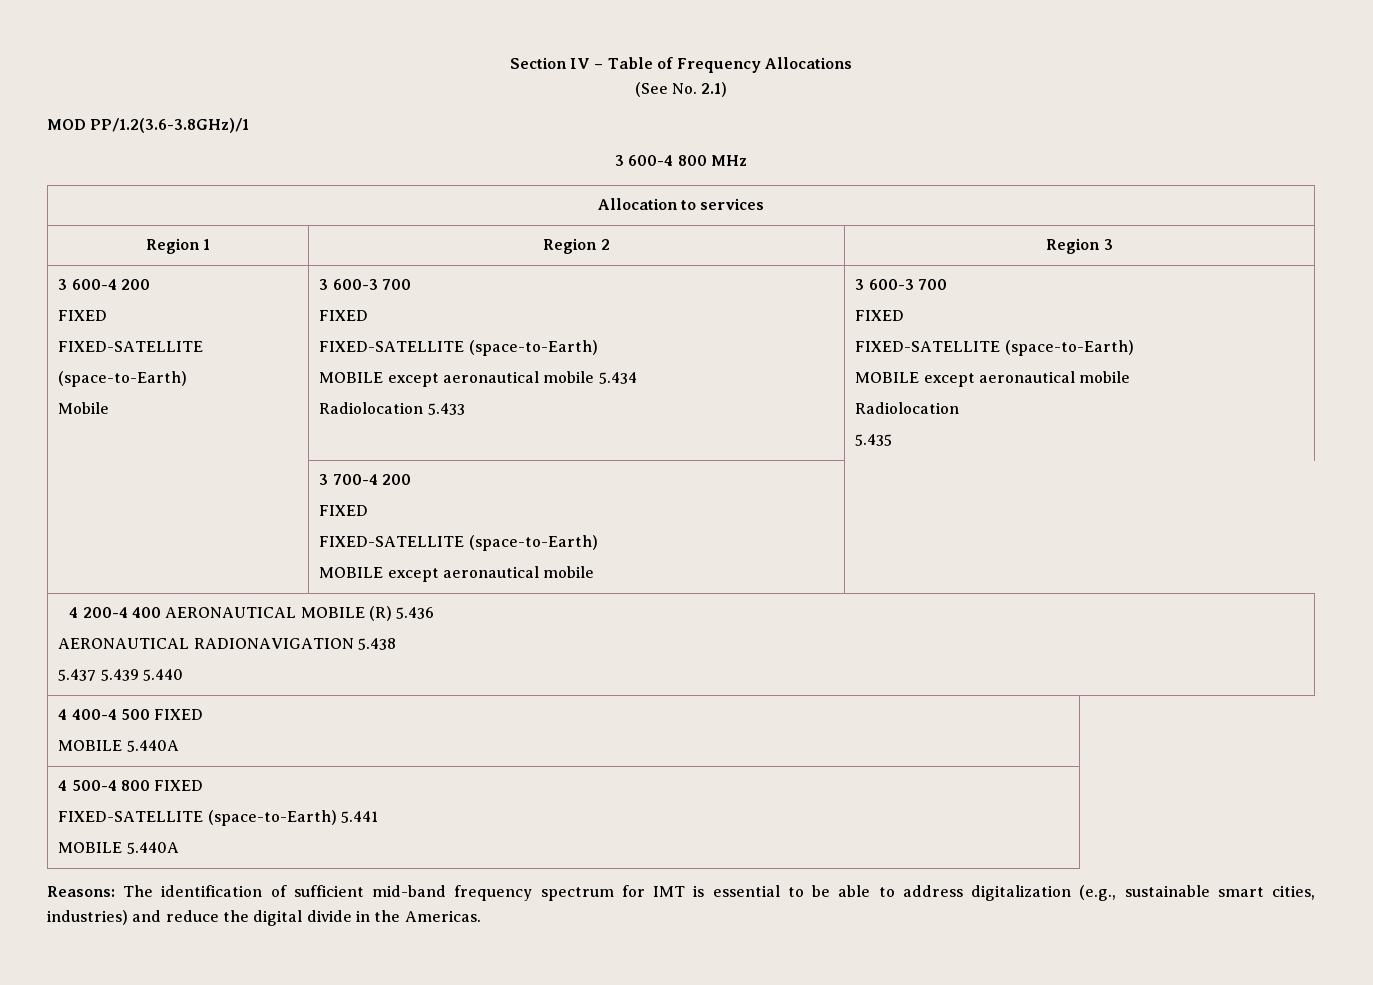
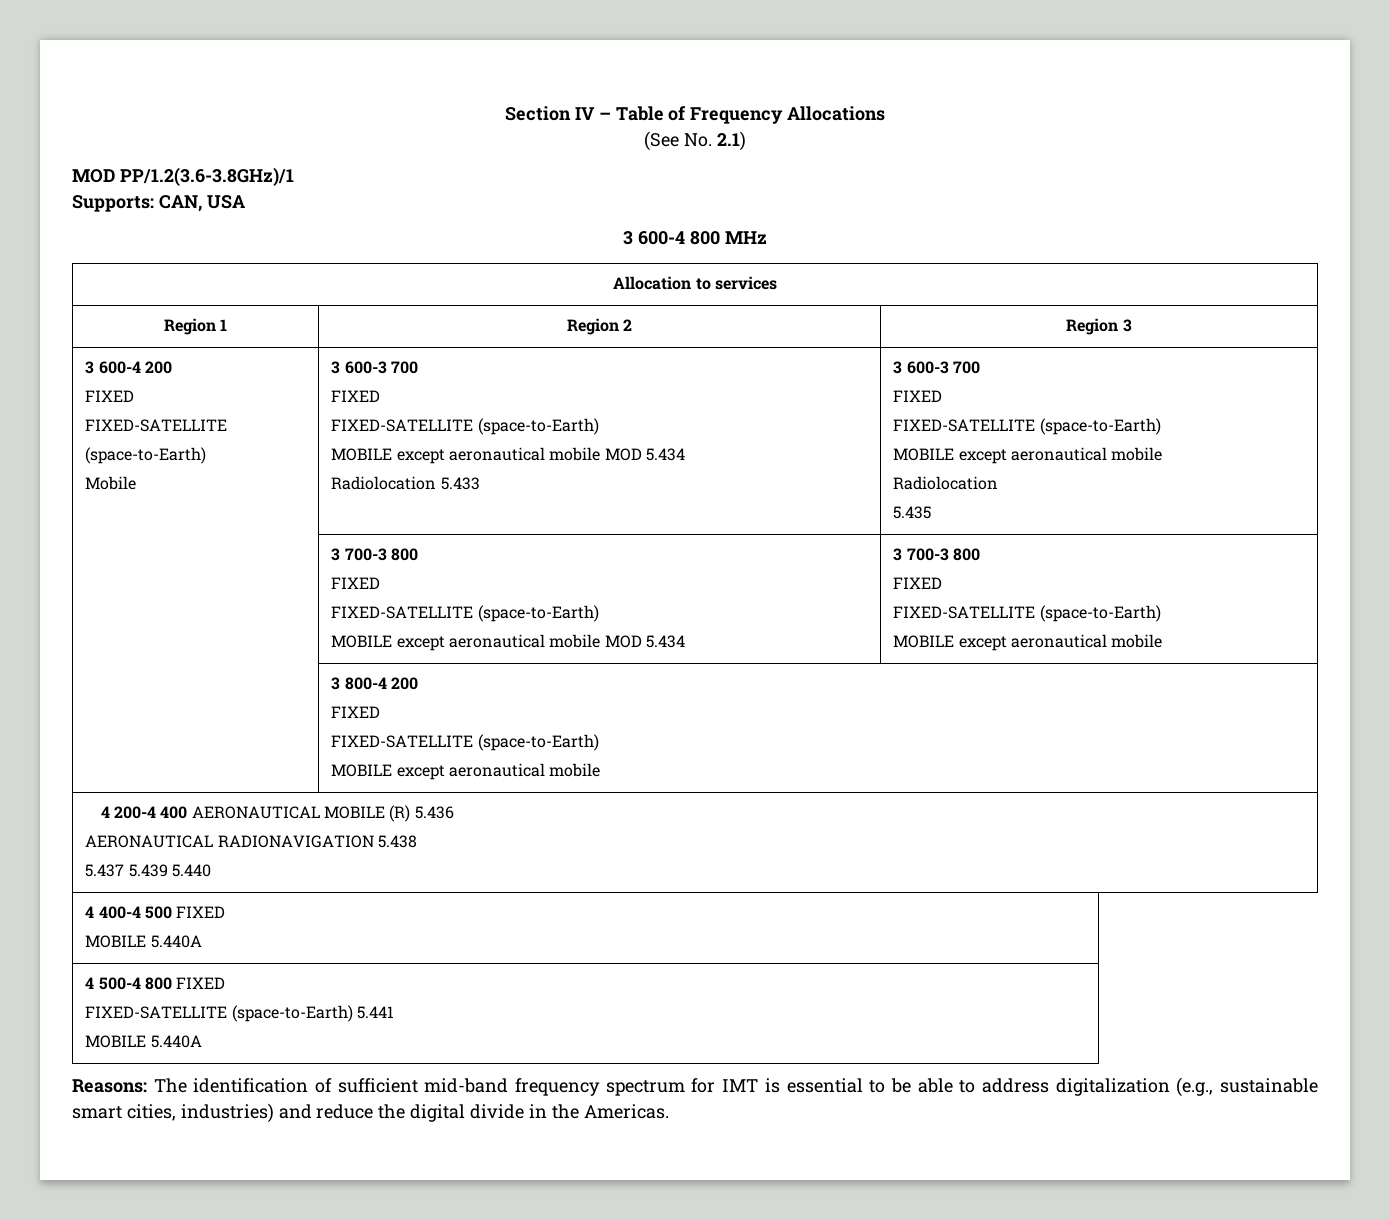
+ Supports: CAN, USA
  3 600-4 200
  FIXED
  FIXED-SATELLITE
  (space-to-Earth)
  Mobile | 3 600-3 700
  FIXED
  FIXED-SATELLITE (space-to-Earth)
- MOBILE except aeronautical mobile 5.434
+ MOBILE except aeronautical mobile MOD 5.434
  Radiolocation 5.433 | 3 600-3 700
  FIXED
  FIXED-SATELLITE (space-to-Earth)
  MOBILE except aeronautical mobile
  Radiolocation
  5.435
- | 3 700-4 200
+ | 3 700-3 800
+ FIXED
+ FIXED-SATELLITE (space-to-Earth)
+ MOBILE except aeronautical mobile MOD 5.434 | 3 700-3 800
+ FIXED
+ FIXED-SATELLITE (space-to-Earth)
+ MOBILE except aeronautical mobile
+ | 3 800-4 200

